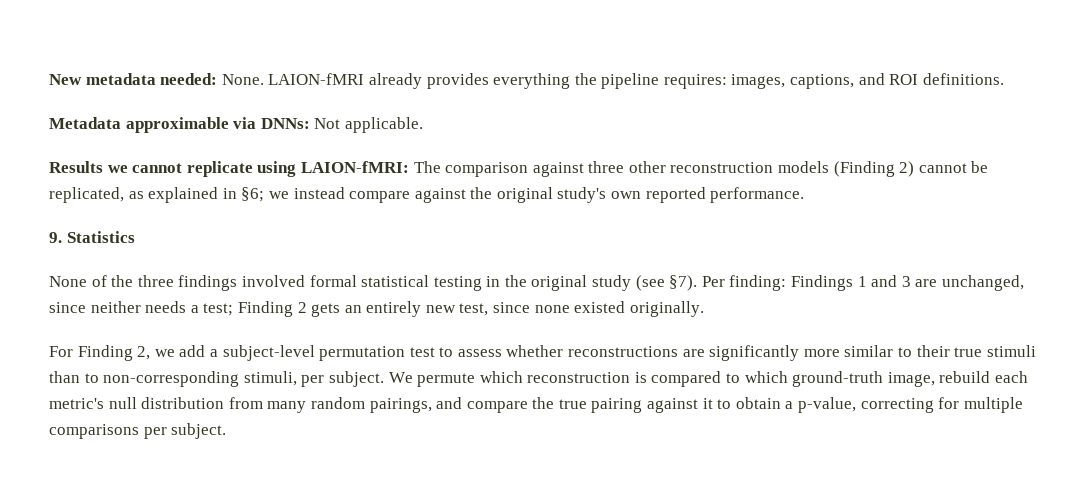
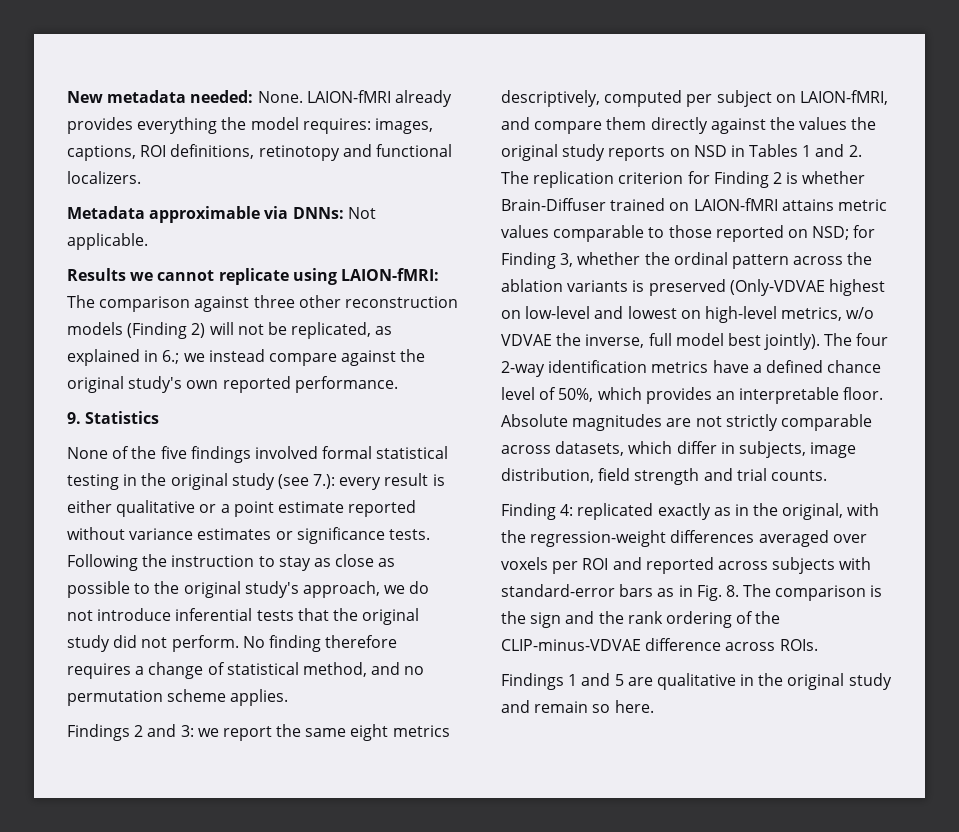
- LAION-fMRI already provides everything the pipeline requires: images, captions, and ROI definitions.
+ LAION-fMRI already provides everything the model requires: images, captions, ROI definitions, retinotopy and functional localizers.
- Results we cannot replicate using LAION-fMRI: The comparison against three other reconstruction models (Finding 2) cannot be replicated, as explained in §6; we instead compare against the original study's own reported performance.
+ Results we cannot replicate using LAION-fMRI: The comparison against three other reconstruction models (Finding 2) will not be replicated, as explained in 6.; we instead compare against the original study's own reported performance.
- None of the three findings involved formal statistical testing in the original study (see §7). Per finding: Findings 1 and 3 are unchanged, since neither needs a test; Finding 2 gets an entirely new test, since none existed originally.
- For Finding 2, we add a subject-level permutation test to assess whether reconstructions are significantly more similar to their true stimuli than to non-corresponding stimuli, per subject. We permute which reconstruction is compared to which ground-truth image, rebuild each metric's null distribution from many random pairings, and compare the true pairing against it to obtain a p-value, correcting for multiple comparisons per subject.
+ None of the five findings involved formal statistical testing in the original study (see 7.): every result is either qualitative or a point estimate reported without variance estimates or significance tests. Following the instruction to stay as close as possible to the original study's approach, we do not introduce inferential tests that the original study did not perform. No finding therefore requires a change of statistical method, and no permutation scheme applies.
+ Findings 2 and 3: we report the same eight metrics descriptively, computed per subject on LAION-fMRI, and compare them directly against the values the original study reports on NSD in Tables 1 and 2. The replication criterion for Finding 2 is whether Brain-Diffuser trained on LAION-fMRI attains metric values comparable to those reported on NSD; for Finding 3, whether the ordinal pattern across the ablation variants is preserved (Only-VDVAE highest on low-level and lowest on high-level metrics, w/o VDVAE the inverse, full model best jointly). The four 2-way identification metrics have a defined chance level of 50%, which provides an interpretable floor. Absolute magnitudes are not strictly comparable across datasets, which differ in subjects, image distribution, field strength and trial counts.
+ Finding 4: replicated exactly as in the original, with the regression-weight differences averaged over voxels per ROI and reported across subjects with standard-error bars as in Fig. 8. The comparison is the sign and the rank ordering of the CLIP-minus-VDVAE difference across ROIs.
+ Findings 1 and 5 are qualitative in the original study and remain so here.

